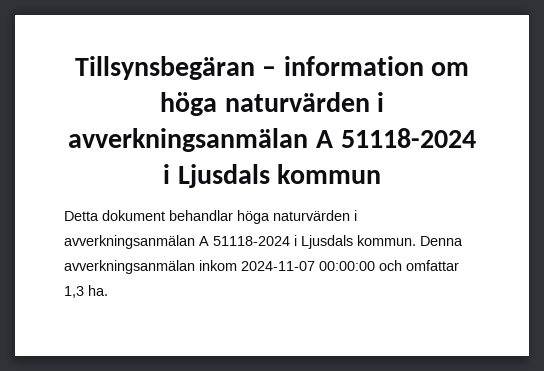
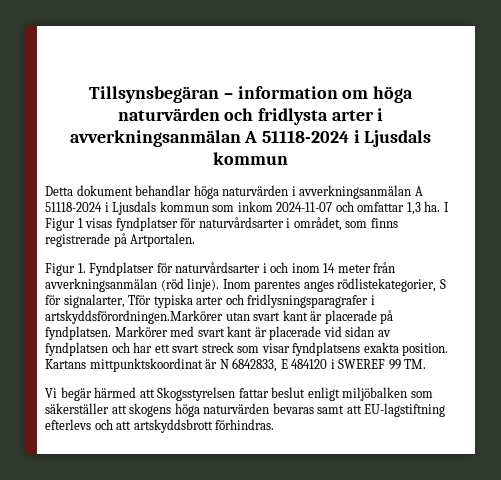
- Tillsynsbegäran – information om höga naturvärden i avverkningsanmälan A 51118-2024 i Ljusdals kommun
+ Tillsynsbegäran – information om höga naturvärden och fridlysta arter i avverkningsanmälan A 51118-2024 i Ljusdals kommun
- Detta dokument behandlar höga naturvärden i avverkningsanmälan A 51118-2024 i Ljusdals kommun. Denna avverkningsanmälan inkom 2024-11-07 00:00:00 och omfattar 1,3 ha.
+ Detta dokument behandlar höga naturvärden i avverkningsanmälan A 51118-2024 i Ljusdals kommun som inkom 2024-11-07 och omfattar 1,3 ha.
+ I Figur 1 visas fyndplatser för naturvårdsarter i området, som finns registrerade på Artportalen.
+ Figur 1. Fyndplatser för naturvårdsarter i och inom 14 meter från avverkningsanmälan (röd linje). Inom parentes anges rödlistekategorier, S för signalarter, Tför typiska arter och fridlysningsparagrafer i artskyddsförordningen.Markörer utan svart kant är placerade på fyndplatsen. Markörer med svart kant är placerade vid sidan av fyndplatsen och har ett svart streck som visar fyndplatsens exakta position. Kartans mittpunktskoordinat är N 6842833, E 484120 i SWEREF 99 TM.
+ Vi begär härmed att Skogsstyrelsen fattar beslut enligt miljöbalken som säkerställer att skogens höga naturvärden bevaras samt att EU-lagstiftning efterlevs och att artskyddsbrott förhindras.

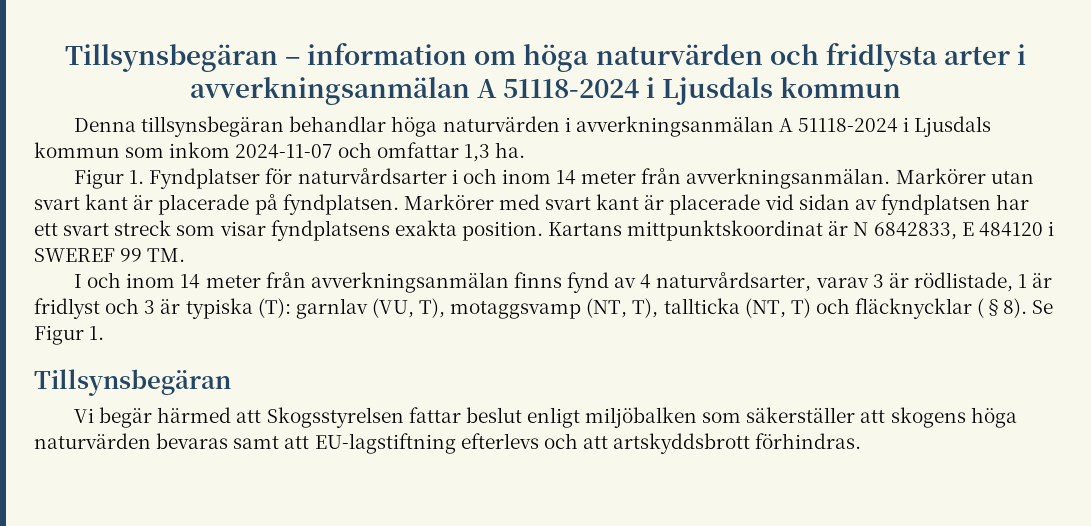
- Detta dokument behandlar höga naturvärden i avverkningsanmälan A 51118-2024 i Ljusdals kommun som inkom 2024-11-07 och omfattar 1,3 ha. I Figur 1 visas fyndplatser för naturvårdsarter i området, som finns registrerade på Artportalen.
+ Denna tillsynsbegäran behandlar höga naturvärden i avverkningsanmälan A 51118-2024 i Ljusdals kommun som inkom 2024-11-07 och omfattar 1,3 ha.
- Figur 1. Fyndplatser för naturvårdsarter i och inom 14 meter från avverkningsanmälan (röd linje). Inom parentes anges rödlistekategorier, S för signalarter, Tför typiska arter och fridlysningsparagrafer i artskyddsförordningen.Markörer utan svart kant är placerade på fyndplatsen.
+ Figur 1. Fyndplatser för naturvårdsarter i och inom 14 meter från avverkningsanmälan. Markörer utan svart kant är placerade på fyndplatsen.
- Markörer med svart kant är placerade vid sidan av fyndplatsen och har ett svart streck som visar fyndplatsens exakta position.
+ Markörer med svart kant är placerade vid sidan av fyndplatsen har ett svart streck som visar fyndplatsens exakta position.
+ I och inom 14 meter från avverkningsanmälan finns fynd av 4 naturvårdsarter, varav 3 är rödlistade, 1 är fridlyst och 3 är typiska (T): garnlav (VU, T), motaggsvamp (NT, T), tallticka (NT, T) och fläcknycklar (§8). Se Figur 1.
+ Tillsynsbegäran

